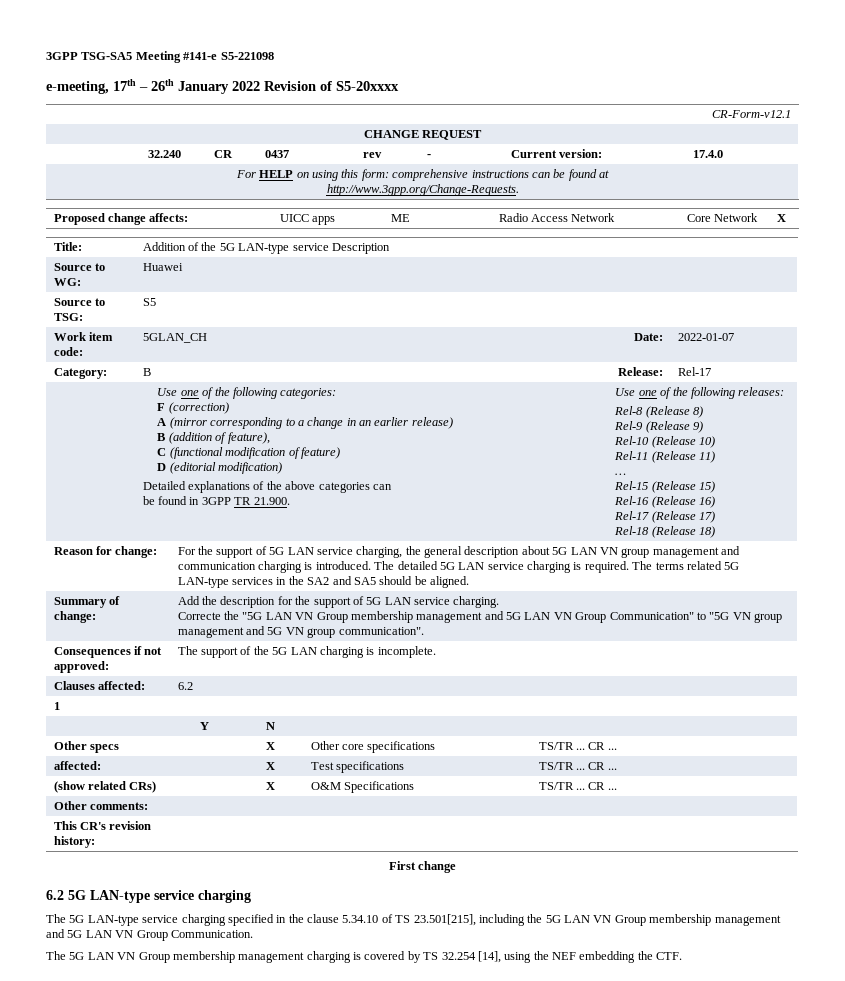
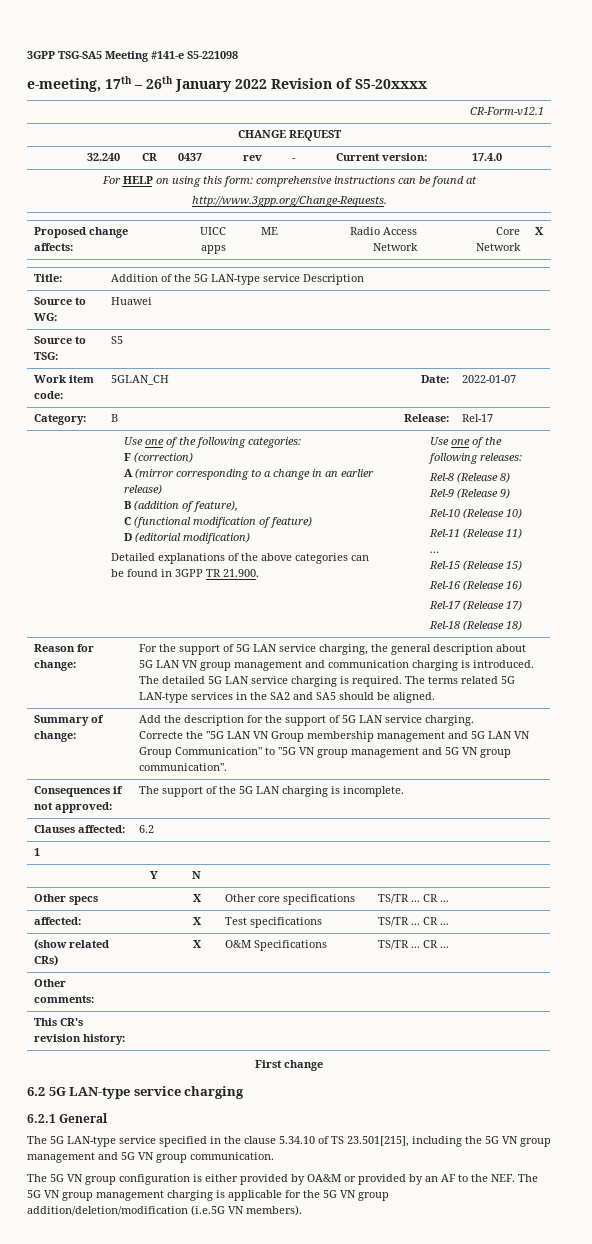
+ 6.2.1 General
- The 5G LAN-type service charging specified in the clause 5.34.10 of TS 23.501[215], including the 5G LAN VN Group membership management and 5G LAN VN Group Communication.
- The 5G LAN VN Group membership management charging is covered by TS 32.254 [14], using the NEF embedding the CTF.
+ The 5G LAN-type service specified in the clause 5.34.10 of TS 23.501[215], including the 5G VN group management and 5G VN group communication.
+ The 5G VN group configuration is either provided by OA&M or provided by an AF to the NEF. The 5G VN group management charging is applicable for the 5G VN group addition/deletion/modification (i.e.5G VN members).

